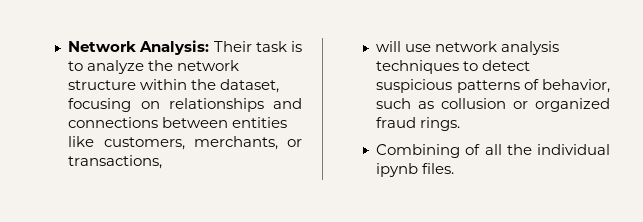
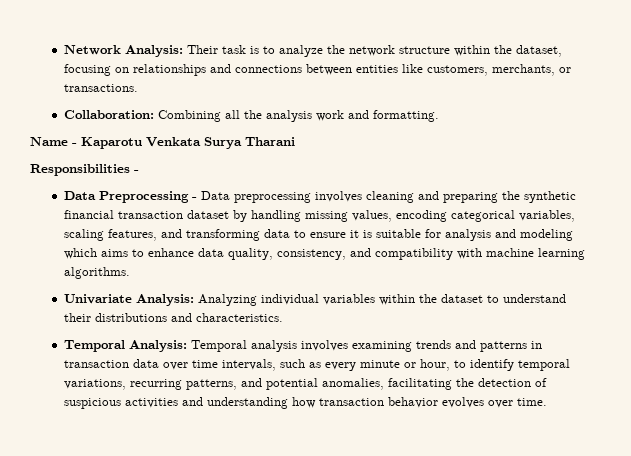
- Network Analysis: Their task is to analyze the network structure within the dataset, focusing on relationships and connections between entities like customers, merchants, or transactions,
- will use network analysis techniques to detect suspicious patterns of behavior, such as collusion or organized fraud rings.
- Combining of all the individual ipynb files.
+ Network Analysis: Their task is to analyze the network structure within the dataset, focusing on relationships and connections between entities like customers, merchants, or transactions.
+ Collaboration: Combining all the analysis work and formatting.
+ Name - Kaparotu Venkata Surya Tharani
+ Responsibilities -
+ Data Preprocessing - Data preprocessing involves cleaning and preparing the synthetic financial transaction dataset by handling missing values, encoding categorical variables, scaling features, and transforming data to ensure it is suitable for analysis and modeling which aims to enhance data quality, consistency, and compatibility with machine learning algorithms.
+ Univariate Analysis: Analyzing individual variables within the dataset to understand their distributions and characteristics.
+ Temporal Analysis: Temporal analysis involves examining trends and patterns in transaction data over time intervals, such as every minute or hour, to identify temporal variations, recurring patterns, and potential anomalies, facilitating the detection of suspicious activities and understanding how transaction behavior evolves over time.

